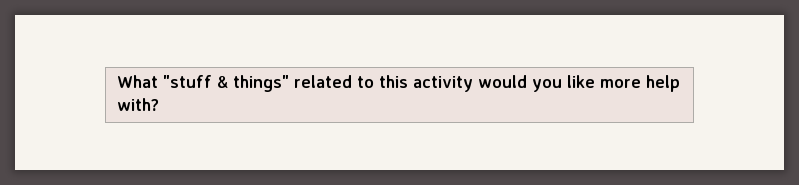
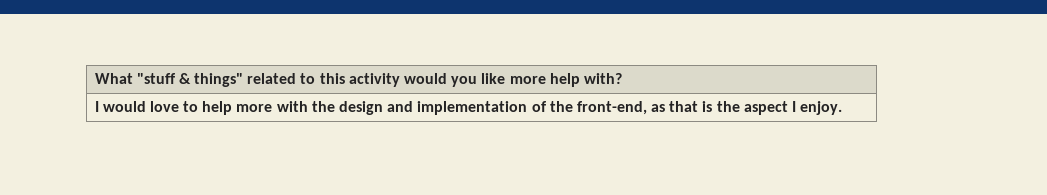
+ I would love to help more with the design and implementation of the front-end, as that is the aspect I enjoy.

